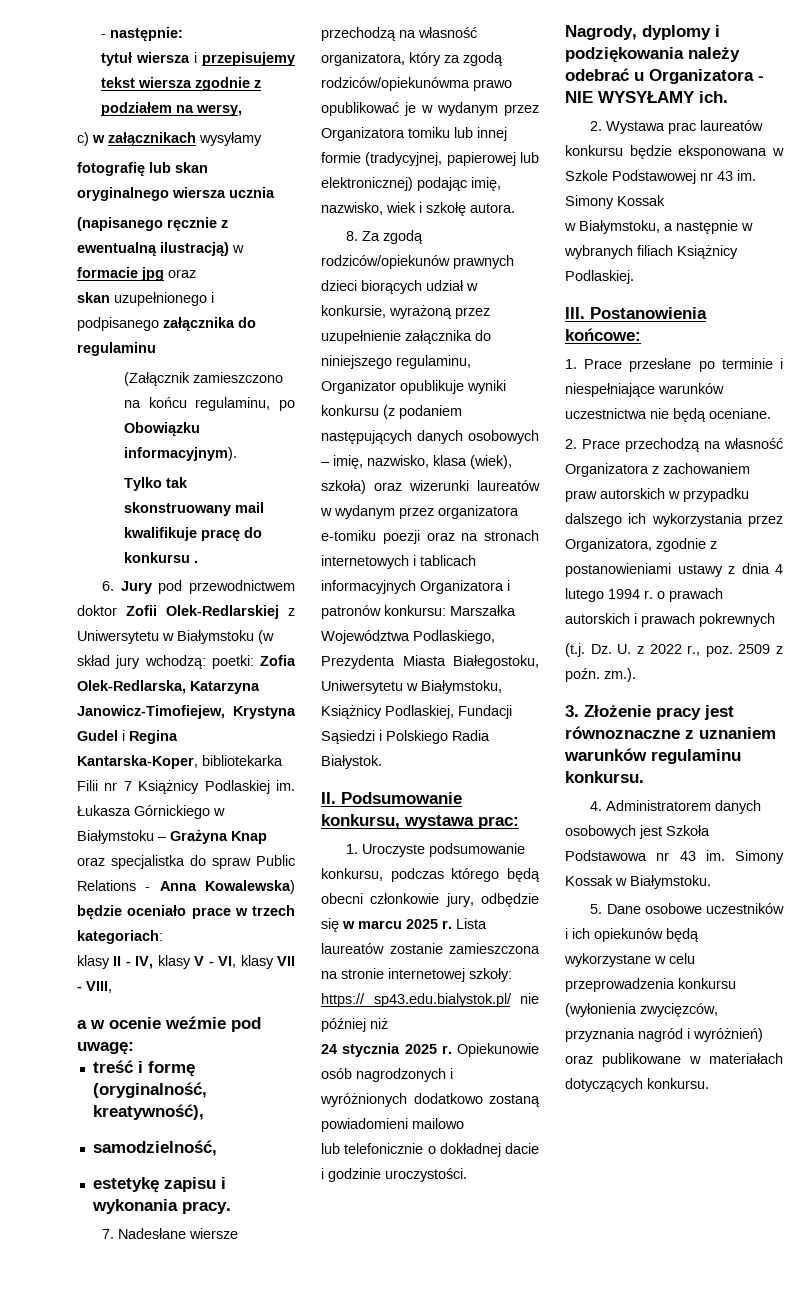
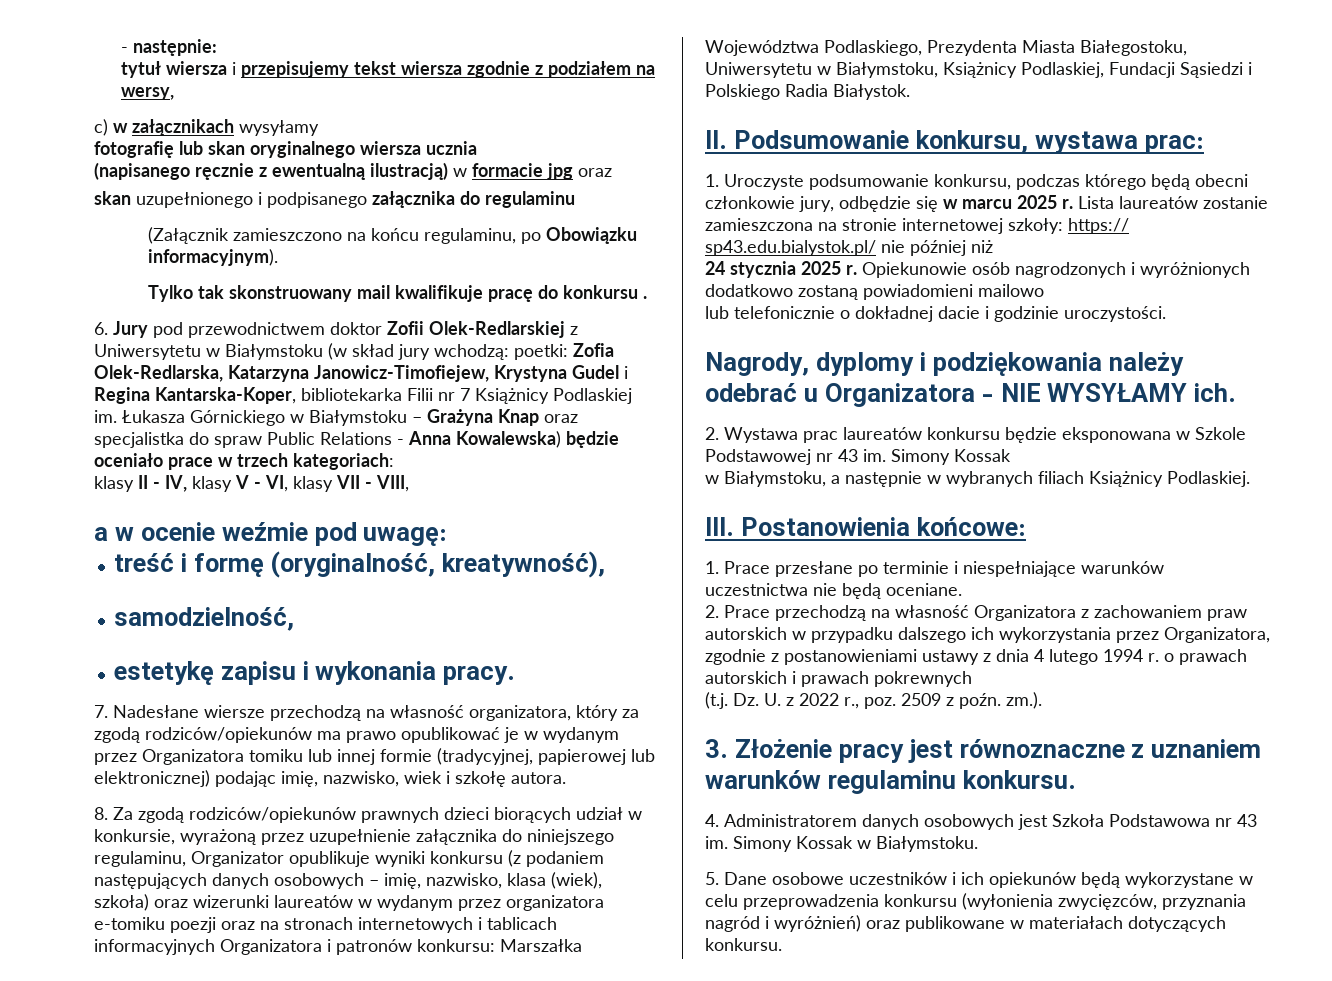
- 7. Nadesłane wiersze przechodzą na własność organizatora, który za zgodą rodziców/opiekunówma prawo opublikować je w wydanym przez Organizatora tomiku lub innej formie (tradycyjnej, papierowej lub elektronicznej) podając imię, nazwisko, wiek i szkołę autora.
+ 7. Nadesłane wiersze przechodzą na własność organizatora, który za zgodą rodziców/opiekunów ma prawo opublikować je w wydanym przez Organizatora tomiku lub innej formie (tradycyjnej, papierowej lub elektronicznej) podając imię, nazwisko, wiek i szkołę autora.

